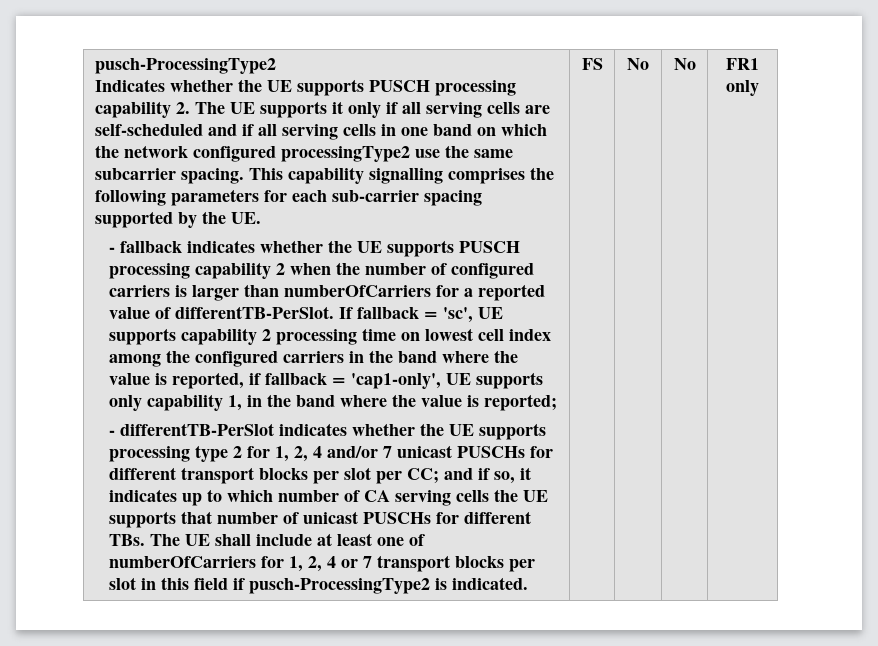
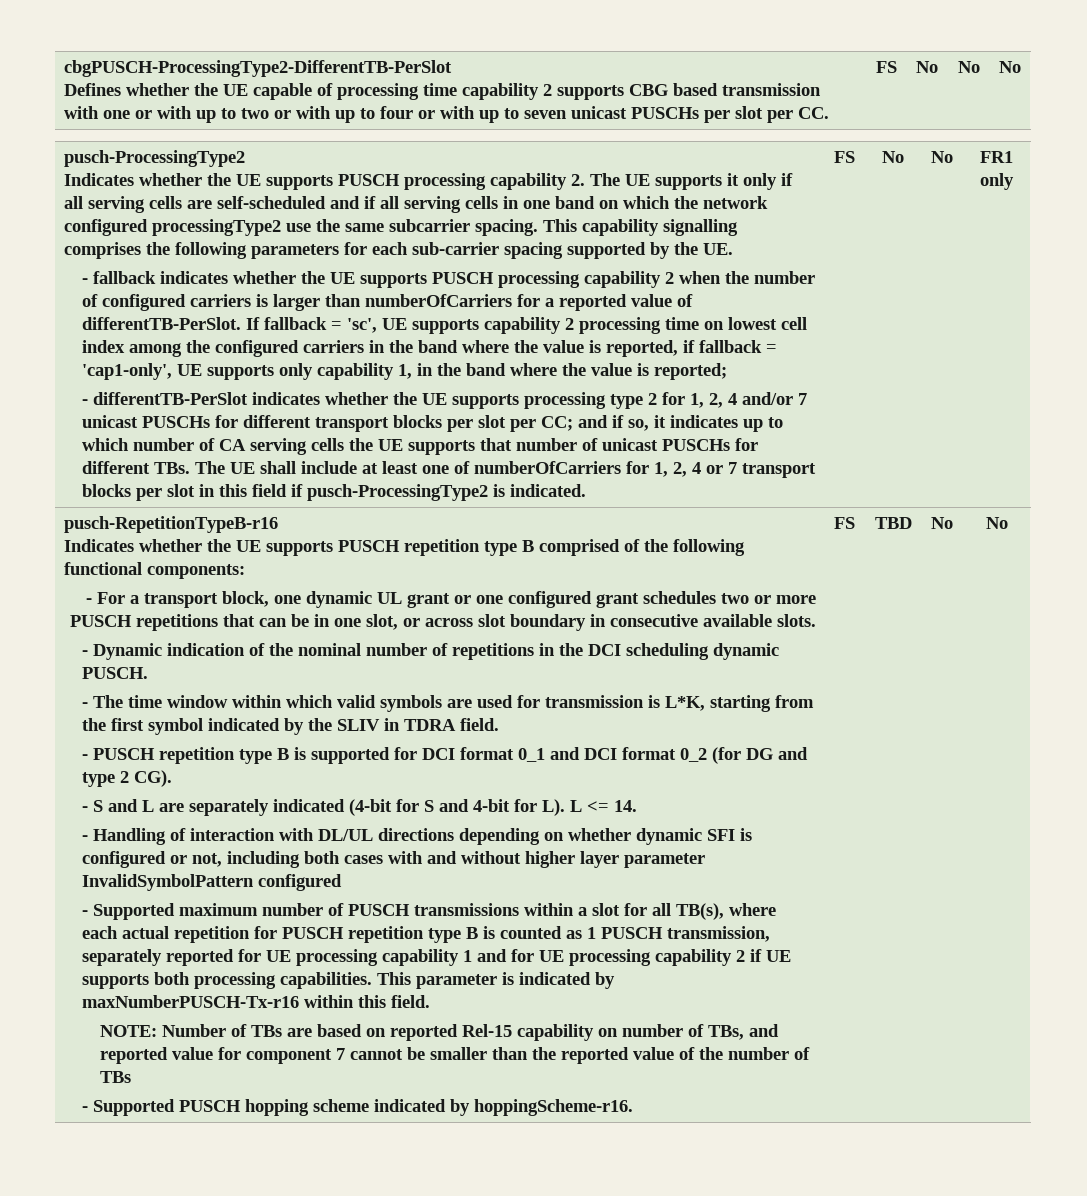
+ cbgPUSCH-ProcessingType2-DifferentTB-PerSlot
+ Defines whether the UE capable of processing time capability 2 supports CBG based transmission with one or with up to two or with up to four or with up to seven unicast PUSCHs per slot per CC. | FS | No | No | No
+ pusch-RepetitionTypeB-r16
+ Indicates whether the UE supports PUSCH repetition type B comprised of the following functional components:
+ - For a transport block, one dynamic UL grant or one configured grant schedules two or more PUSCH repetitions that can be in one slot, or across slot boundary in consecutive available slots.
+ - Dynamic indication of the nominal number of repetitions in the DCI scheduling dynamic PUSCH.
+ - The time window within which valid symbols are used for transmission is L*K, starting from the first symbol indicated by the SLIV in TDRA field.
+ - PUSCH repetition type B is supported for DCI format 0_1 and DCI format 0_2 (for DG and type 2 CG).
+ - S and L are separately indicated (4-bit for S and 4-bit for L). L <= 14.
+ - Handling of interaction with DL/UL directions depending on whether dynamic SFI is configured or not, including both cases with and without higher layer parameter InvalidSymbolPattern configured
+ - Supported maximum number of PUSCH transmissions within a slot for all TB(s), where each actual repetition for PUSCH repetition type B is counted as 1 PUSCH transmission, separately reported for UE processing capability 1 and for UE processing capability 2 if UE supports both processing capabilities. This parameter is indicated by maxNumberPUSCH-Tx-r16 within this field.
+ NOTE: Number of TBs are based on reported Rel-15 capability on number of TBs, and reported value for component 7 cannot be smaller than the reported value of the number of TBs
+ - Supported PUSCH hopping scheme indicated by hoppingScheme-r16. | FS | TBD | No | No

